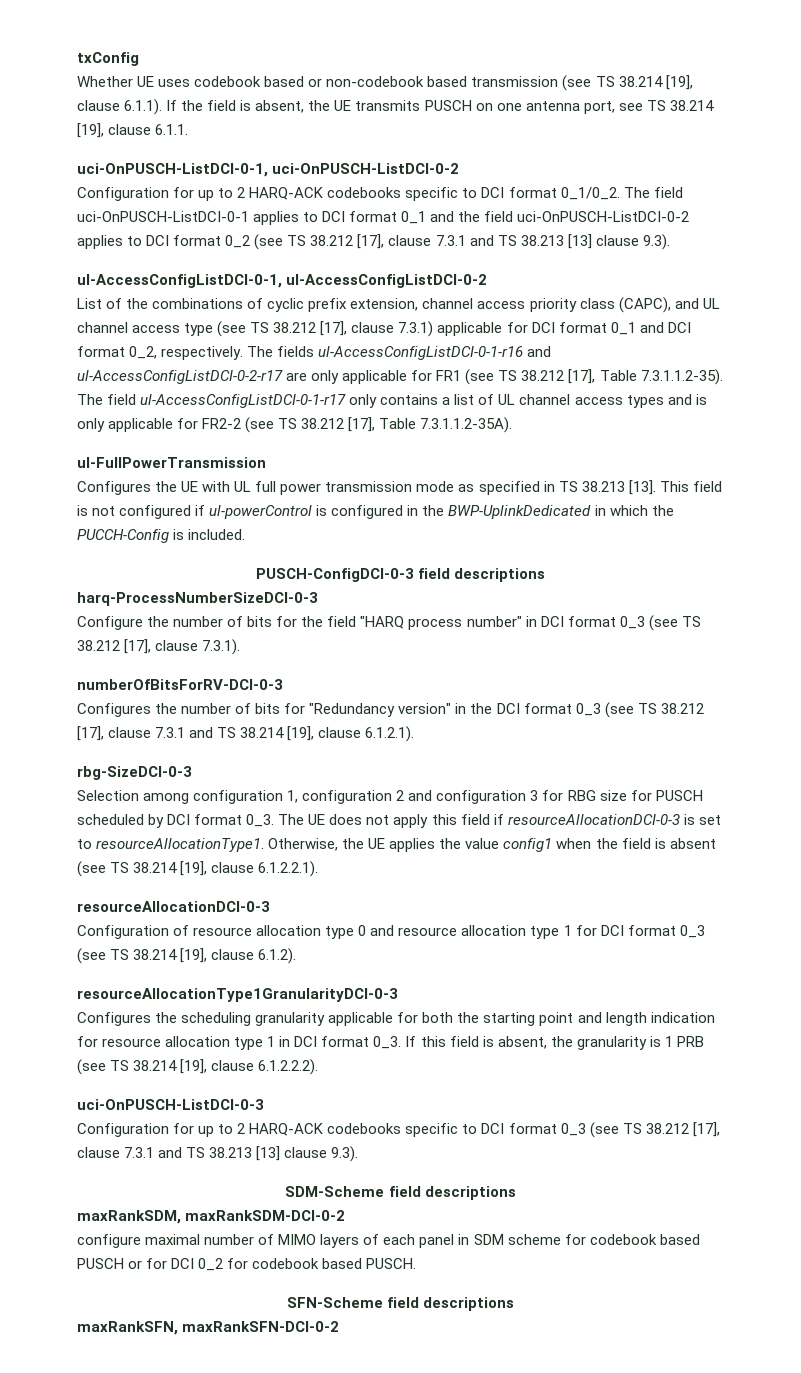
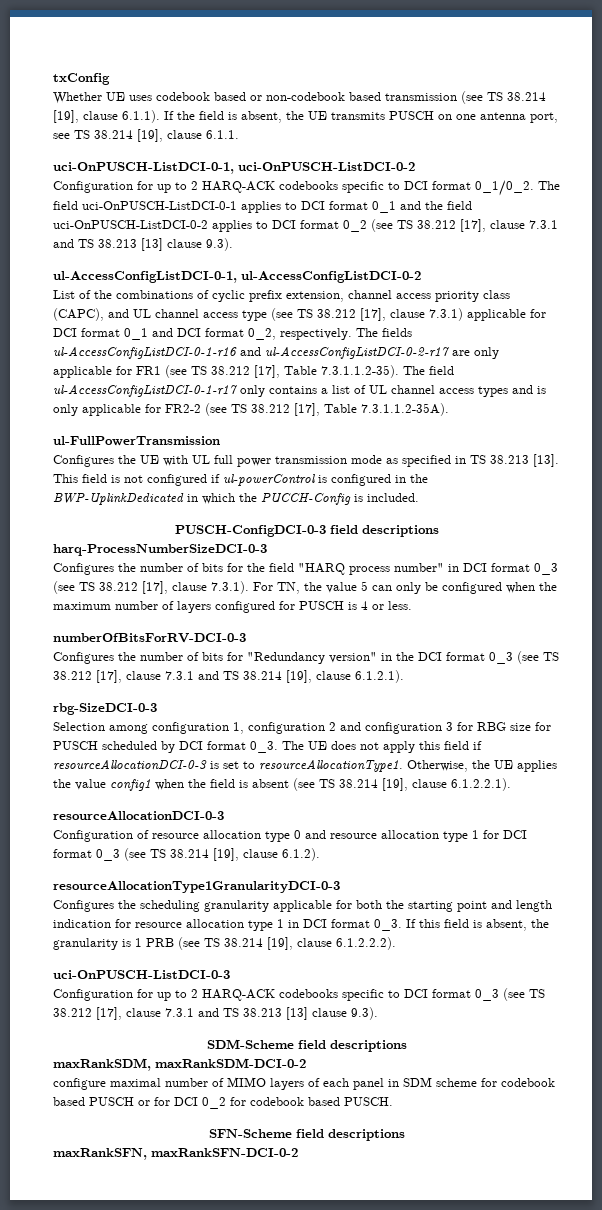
- Configure the number of bits for the field "HARQ process number" in DCI format 0_3 (see TS 38.212 [17], clause 7.3.1).
+ Configures the number of bits for the field "HARQ process number" in DCI format 0_3 (see TS 38.212 [17], clause 7.3.1). For TN, the value 5 can only be configured when the maximum number of layers configured for PUSCH is 4 or less.

